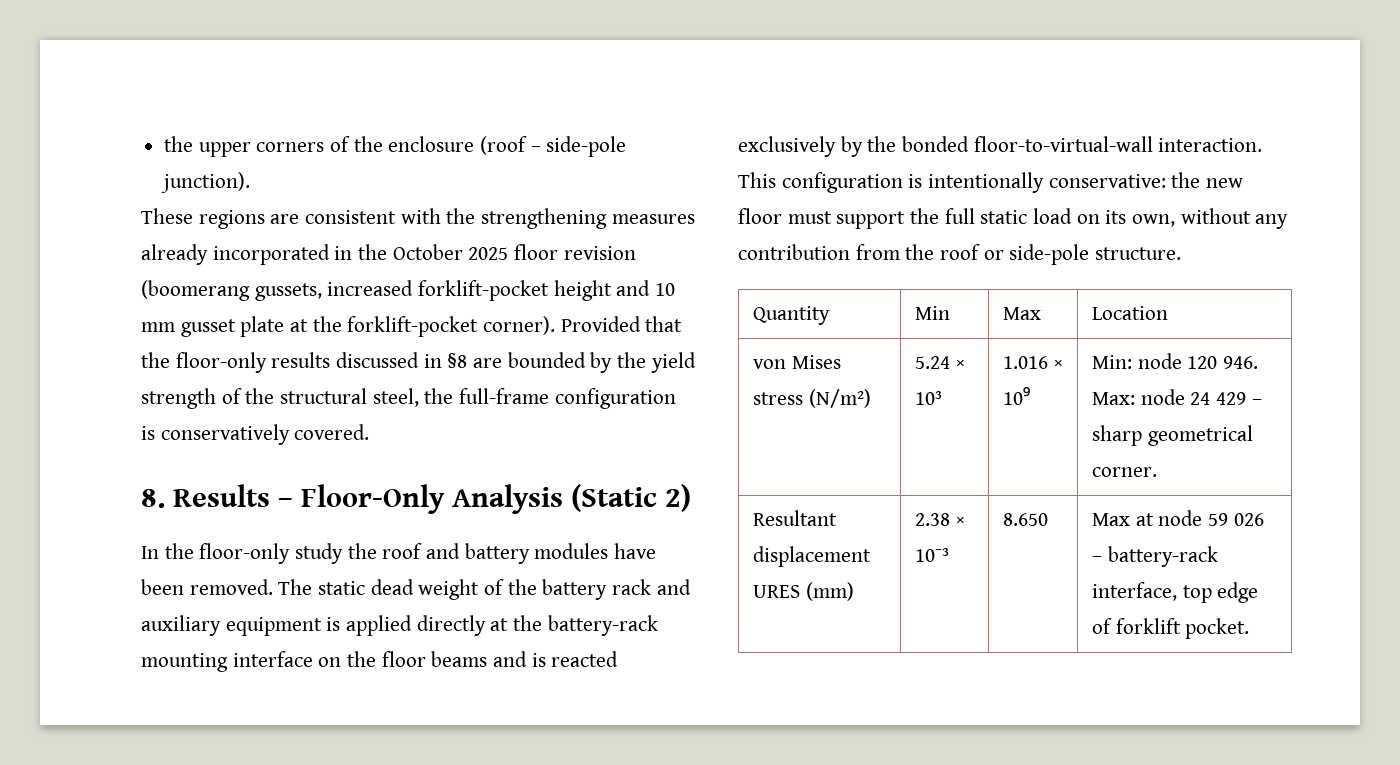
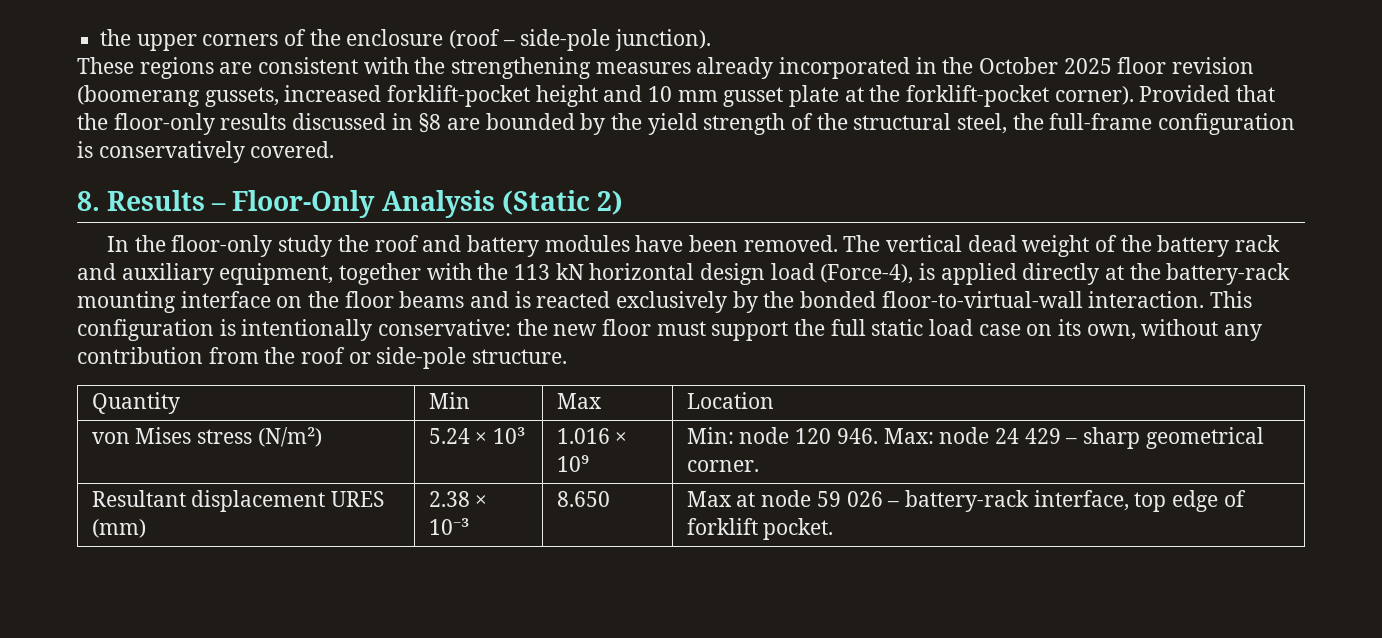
- The static dead weight of the battery rack and auxiliary equipment is applied directly at the battery-rack mounting interface on the floor beams and is reacted exclusively by the bonded floor-to-virtual-wall interaction.
+ The vertical dead weight of the battery rack and auxiliary equipment, together with the 113 kN horizontal design load (Force-4), is applied directly at the battery-rack mounting interface on the floor beams and is reacted exclusively by the bonded floor-to-virtual-wall interaction.
- This configuration is intentionally conservative: the new floor must support the full static load on its own, without any contribution from the roof or side-pole structure.
+ This configuration is intentionally conservative: the new floor must support the full static load case on its own, without any contribution from the roof or side-pole structure.

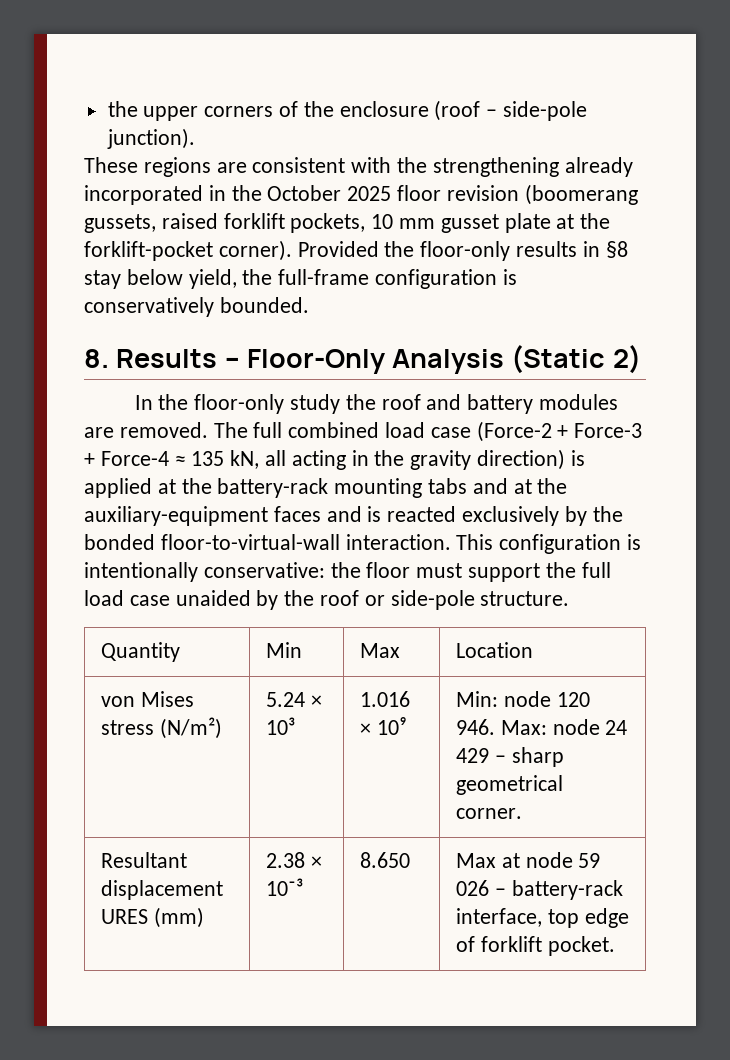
- These regions are consistent with the strengthening measures already incorporated in the October 2025 floor revision (boomerang gussets, increased forklift-pocket height and 10 mm gusset plate at the forklift-pocket corner).
+ These regions are consistent with the strengthening already incorporated in the October 2025 floor revision (boomerang gussets, raised forklift pockets, 10 mm gusset plate at the forklift-pocket corner).
- Provided that the floor-only results discussed in §8 are bounded by the yield strength of the structural steel, the full-frame configuration is conservatively covered.
+ Provided the floor-only results in §8 stay below yield, the full-frame configuration is conservatively bounded.
- In the floor-only study the roof and battery modules have been removed. The vertical dead weight of the battery rack and auxiliary equipment, together with the 113 kN horizontal design load (Force-4), is applied directly at the battery-rack mounting interface on the floor beams and is reacted exclusively by the bonded floor-to-virtual-wall interaction.
+ In the floor-only study the roof and battery modules are removed. The full combined load case (Force-2 + Force-3 + Force-4 ≈ 135 kN, all acting in the gravity direction) is applied at the battery-rack mounting tabs and at the auxiliary-equipment faces and is reacted exclusively by the bonded floor-to-virtual-wall interaction.
- This configuration is intentionally conservative: the new floor must support the full static load case on its own, without any contribution from the roof or side-pole structure.
+ This configuration is intentionally conservative: the floor must support the full load case unaided by the roof or side-pole structure.

